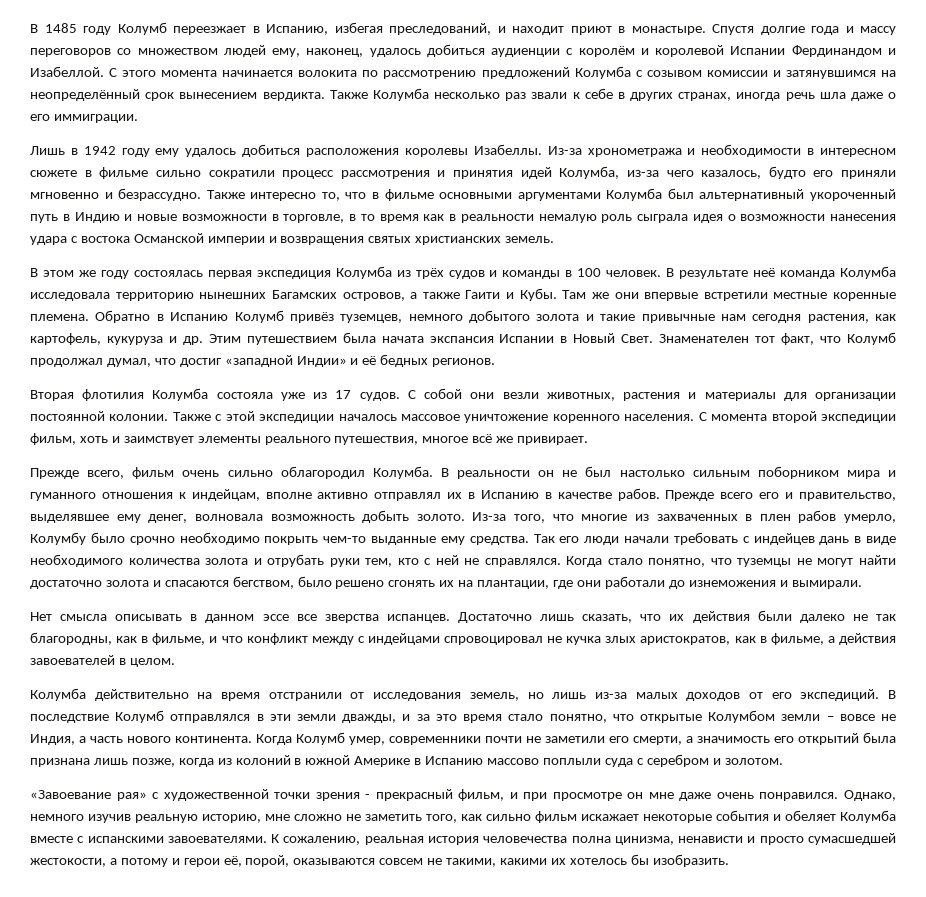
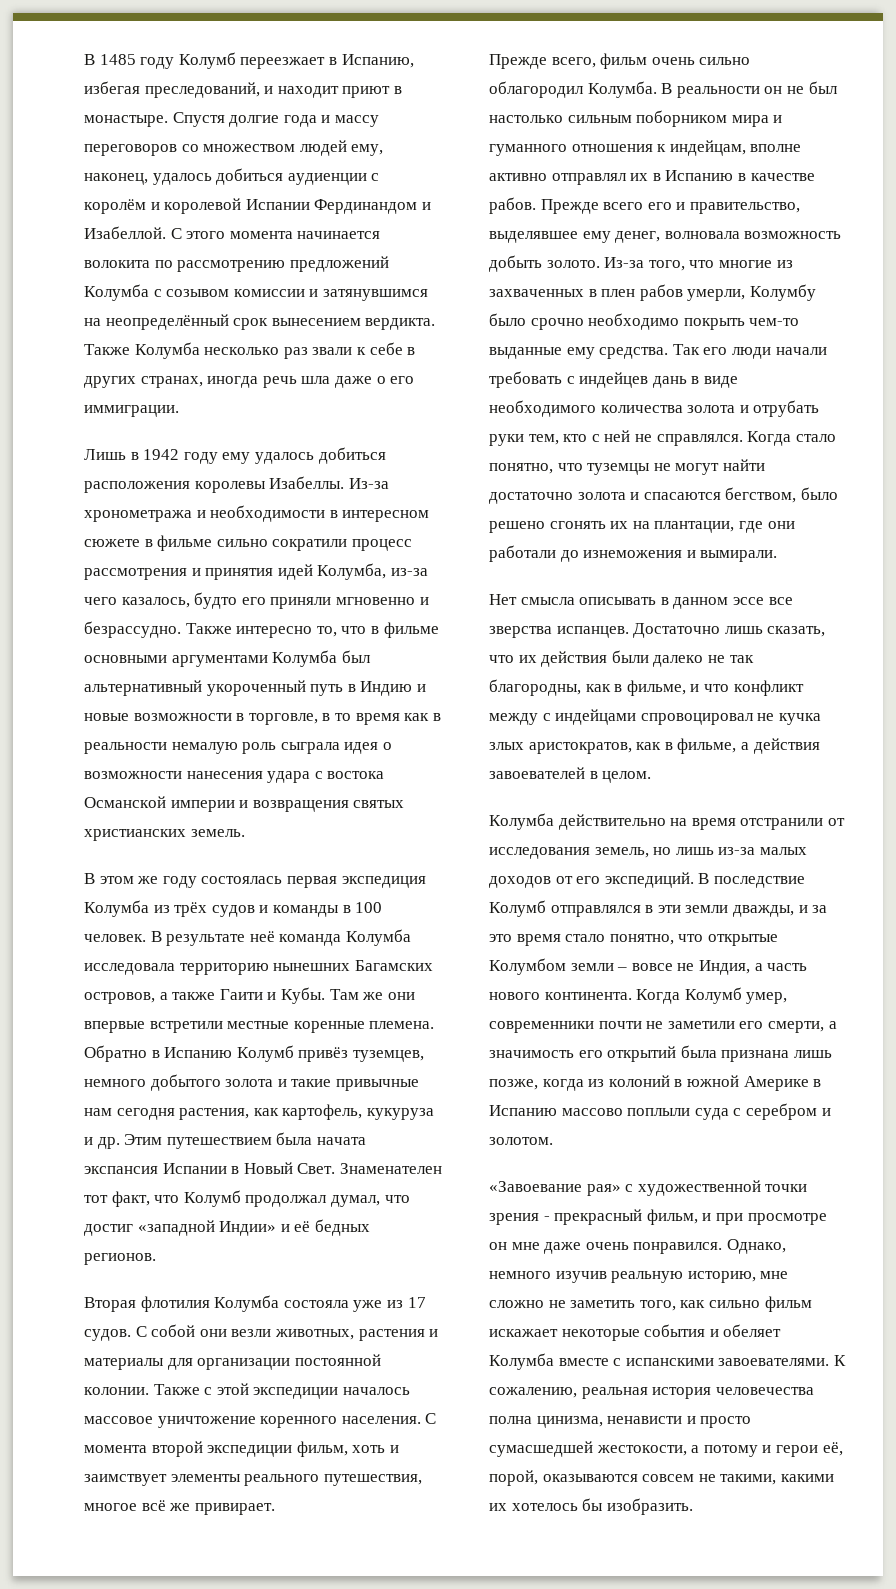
- Из-за того, что многие из захваченных в плен рабов умерло, Колумбу было срочно необходимо покрыть чем-то выданные ему средства.
+ Из-за того, что многие из захваченных в плен рабов умерли, Колумбу было срочно необходимо покрыть чем-то выданные ему средства.

